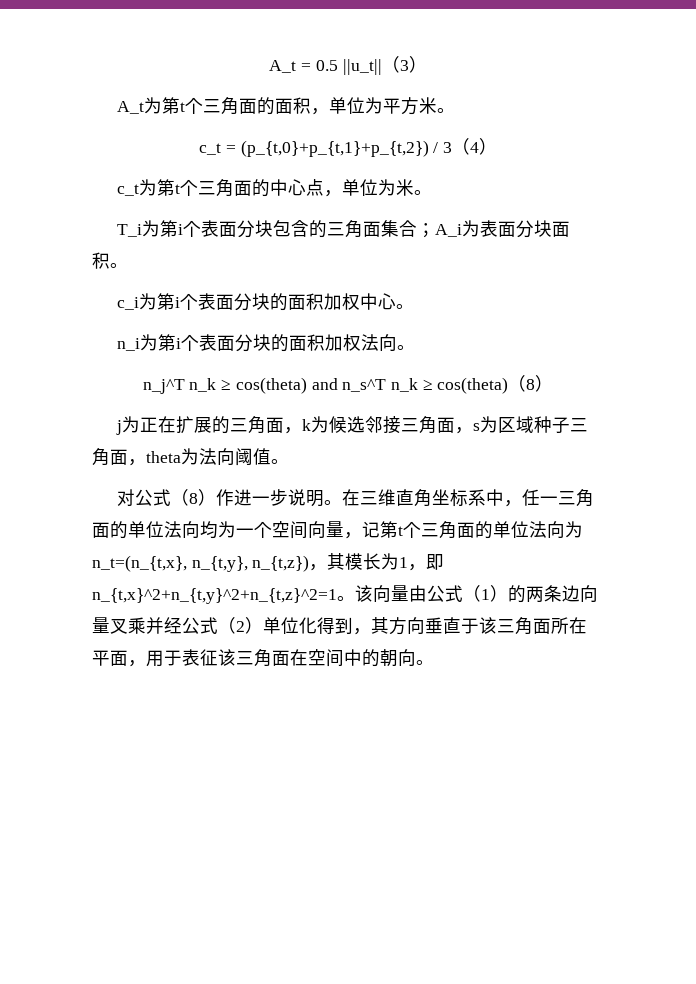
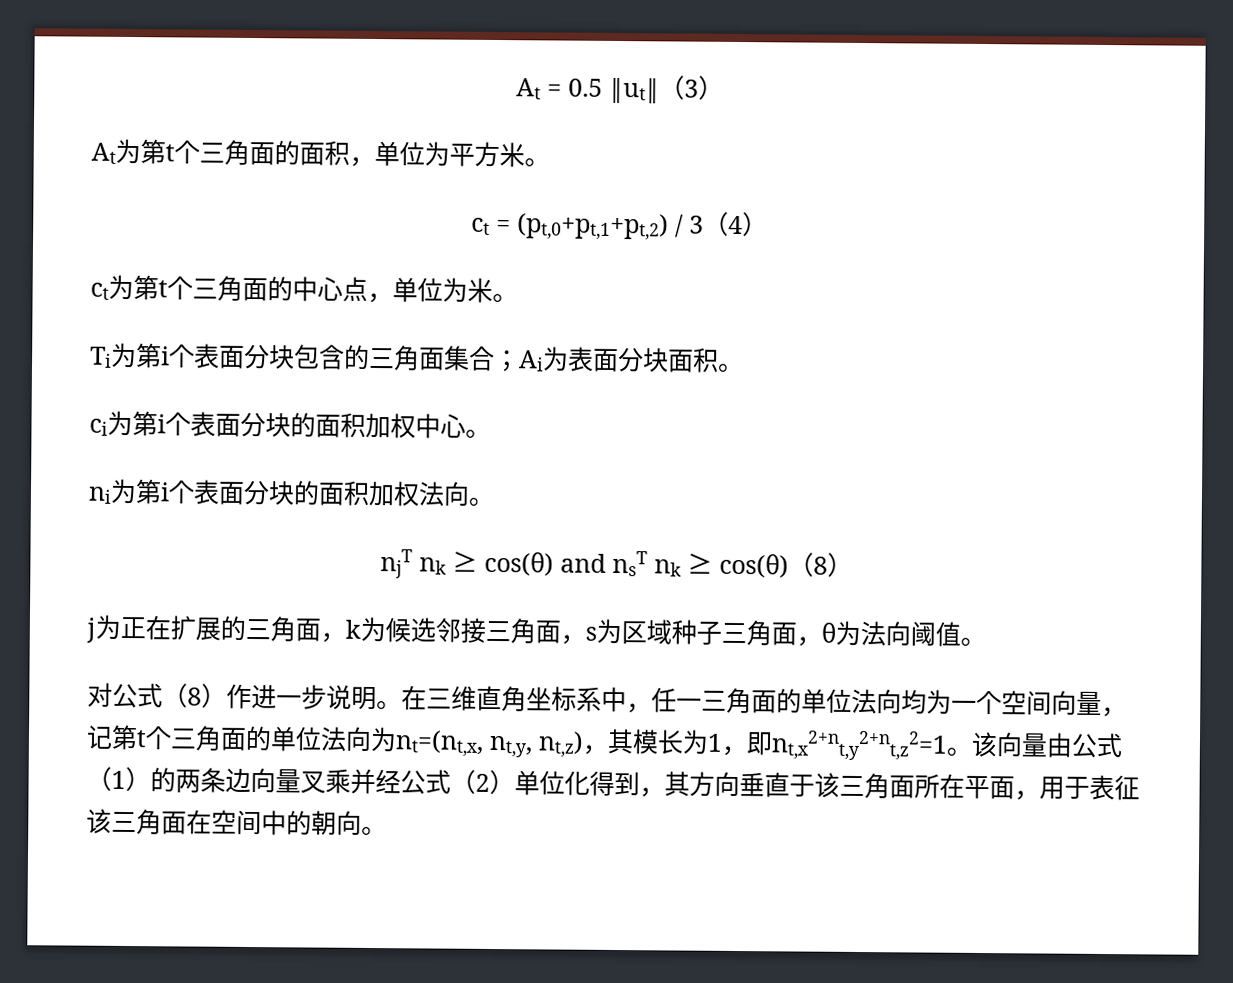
- A_t = 0.5 ||u_t||（3）
+ At = 0.5 ‖ut‖（3）
- A_t为第t个三角面的面积，单位为平方米。
+ At为第t个三角面的面积，单位为平方米。
- c_t = (p_{t,0}+p_{t,1}+p_{t,2}) / 3（4）
+ ct = (pt,0+pt,1+pt,2) / 3（4）
- c_t为第t个三角面的中心点，单位为米。
+ ct为第t个三角面的中心点，单位为米。
- T_i为第i个表面分块包含的三角面集合；A_i为表面分块面积。
+ Ti为第i个表面分块包含的三角面集合；Ai为表面分块面积。
- c_i为第i个表面分块的面积加权中心。
+ ci为第i个表面分块的面积加权中心。
- n_i为第i个表面分块的面积加权法向。
+ ni为第i个表面分块的面积加权法向。
- n_j^T n_k ≥ cos(theta) and n_s^T n_k ≥ cos(theta)（8）
+ njT nk ≥ cos(θ) and nsT nk ≥ cos(θ)（8）
- j为正在扩展的三角面，k为候选邻接三角面，s为区域种子三角面，theta为法向阈值。
+ j为正在扩展的三角面，k为候选邻接三角面，s为区域种子三角面，θ为法向阈值。
- 在三维直角坐标系中，任一三角面的单位法向均为一个空间向量，记第t个三角面的单位法向为n_t=(n_{t,x}, n_{t,y}, n_{t,z})，其模长为1，即n_{t,x}^2+n_{t,y}^2+n_{t,z}^2=1。
+ 在三维直角坐标系中，任一三角面的单位法向均为一个空间向量，记第t个三角面的单位法向为nt=(nt,x, nt,y, nt,z)，其模长为1，即nt,x2+nt,y2+nt,z2=1。

